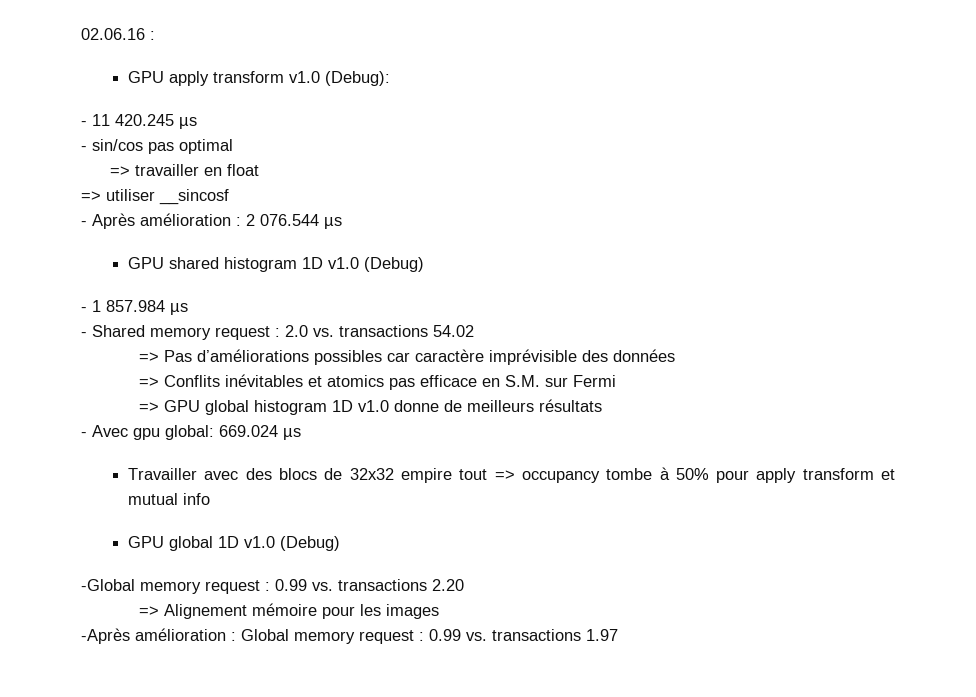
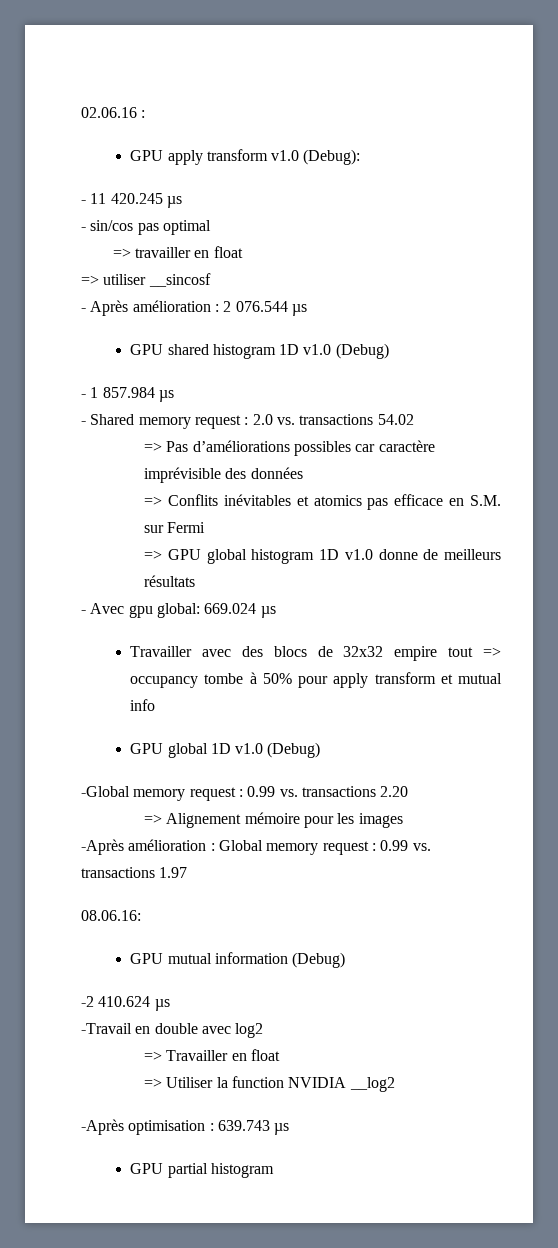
+ 08.06.16:
+ GPU mutual information (Debug)
+ -2 410.624 µs
+ -Travail en double avec log2
+ => Travailler en float
+ => Utiliser la function NVIDIA __log2
+ -Après optimisation : 639.743 µs
+ GPU partial histogram

